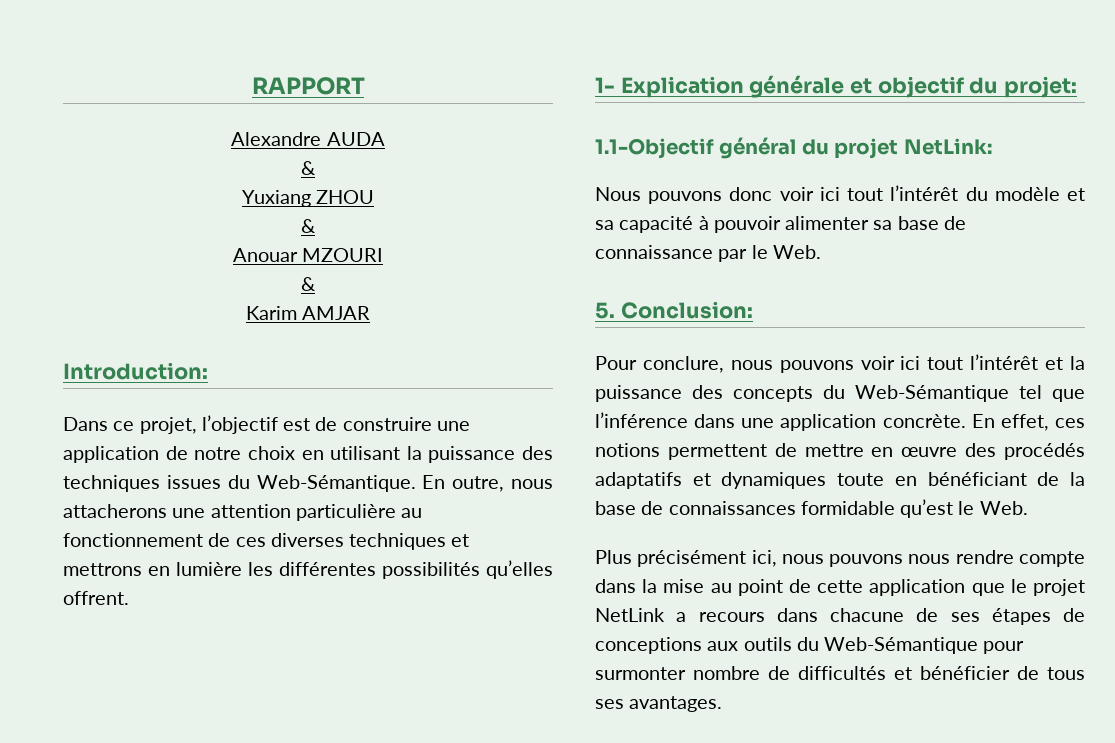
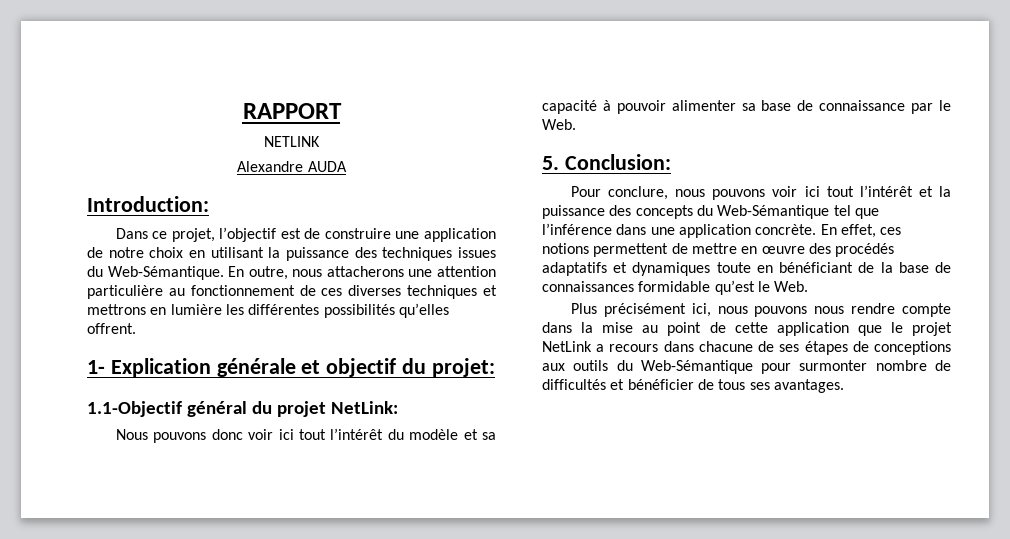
+ NETLINK
  Alexandre AUDA
- &
- Yuxiang ZHOU
- &
- Anouar MZOURI
- &
- Karim AMJAR

